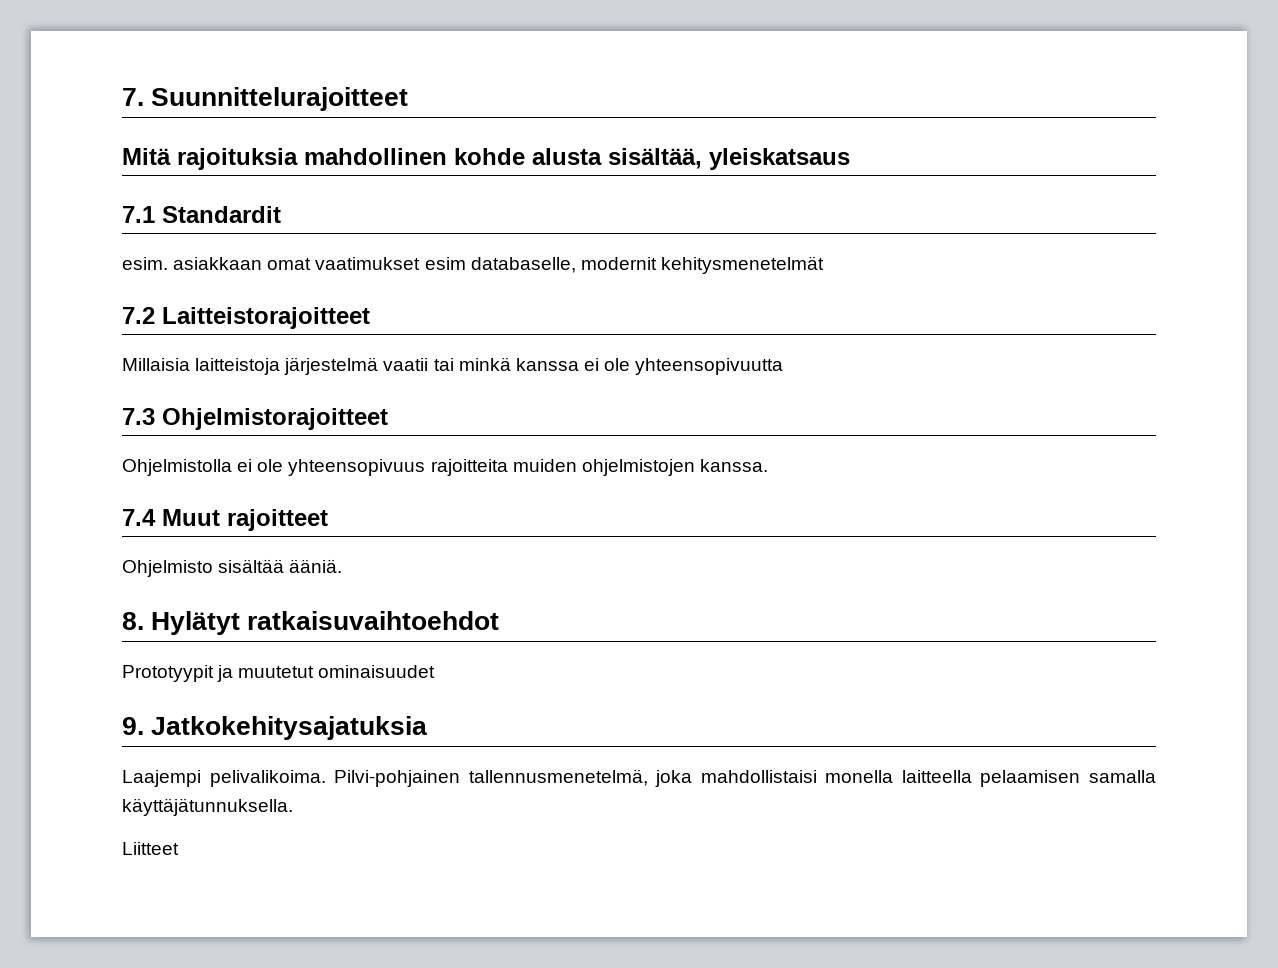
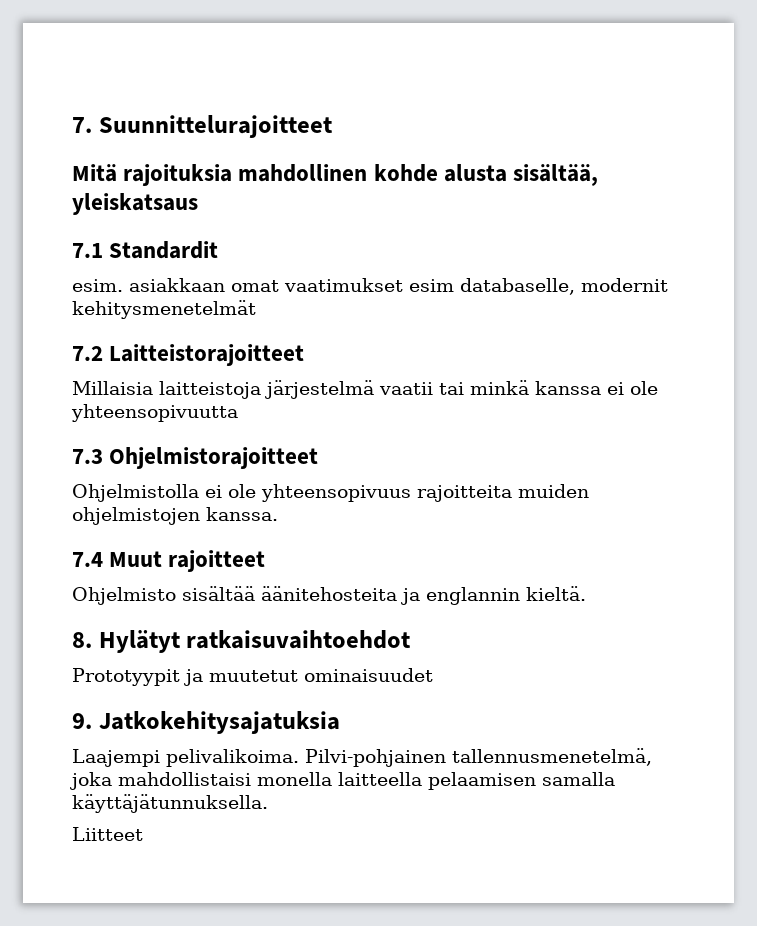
- Ohjelmisto sisältää ääniä.
+ Ohjelmisto sisältää äänitehosteita ja englannin kieltä.

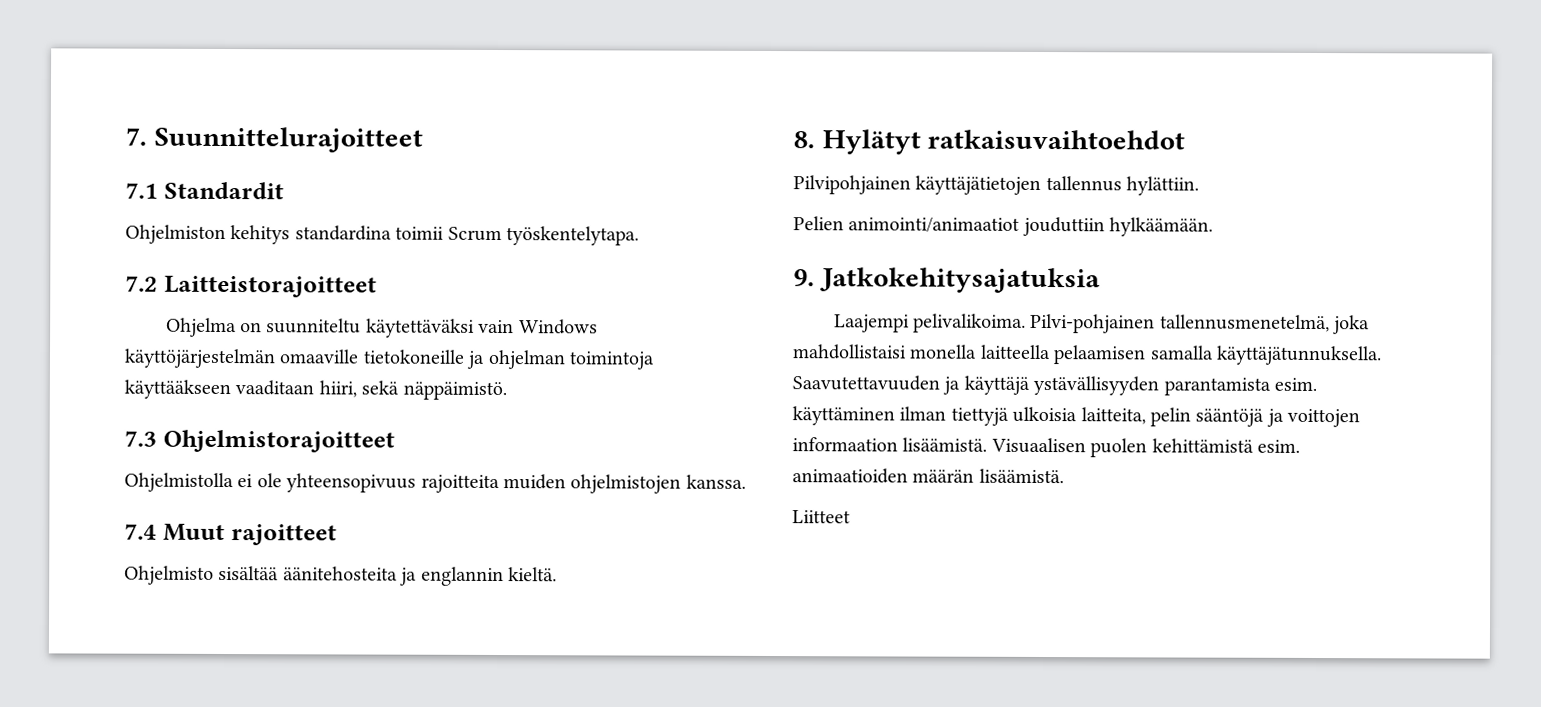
- Mitä rajoituksia mahdollinen kohde alusta sisältää, yleiskatsaus
  7.1 Standardit
- esim. asiakkaan omat vaatimukset esim databaselle, modernit kehitysmenetelmät
+ Ohjelmiston kehitys standardina toimii Scrum työskentelytapa.
  7.2 Laitteistorajoitteet
- Millaisia laitteistoja järjestelmä vaatii tai minkä kanssa ei ole yhteensopivuutta
+ Ohjelma on suunniteltu käytettäväksi vain Windows käyttöjärjestelmän omaaville tietokoneille ja ohjelman toimintoja käyttääkseen vaaditaan hiiri, sekä näppäimistö.
- Prototyypit ja muutetut ominaisuudet
+ Pilvipohjainen käyttäjätietojen tallennus hylättiin.
+ Pelien animointi/animaatiot jouduttiin hylkäämään.
+ Saavutettavuuden ja käyttäjä ystävällisyyden parantamista esim. käyttäminen ilman tiettyjä ulkoisia laitteita, pelin sääntöjä ja voittojen informaation lisäämistä. Visuaalisen puolen kehittämistä esim. animaatioiden määrän lisäämistä.

